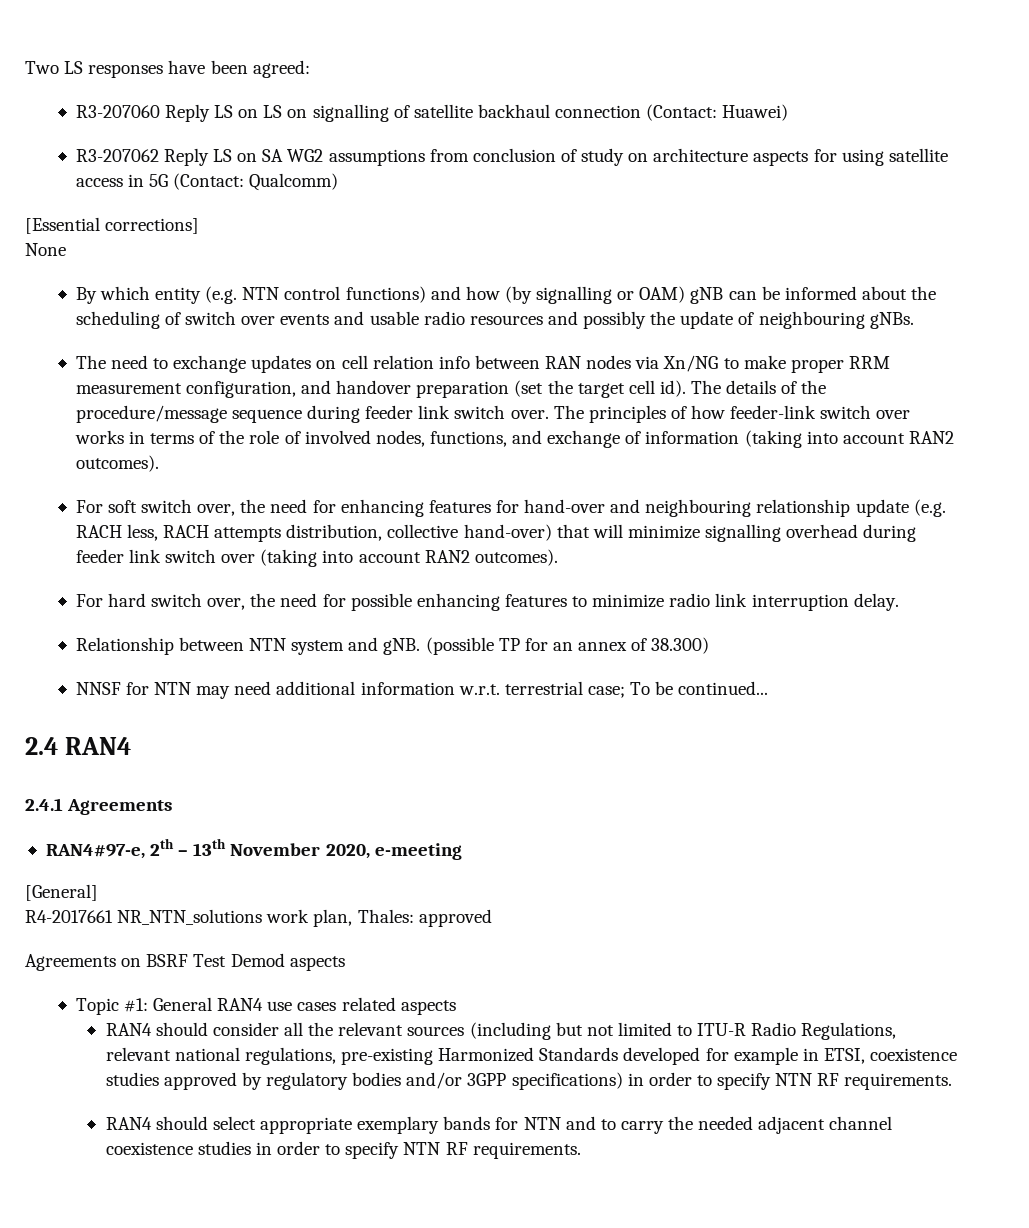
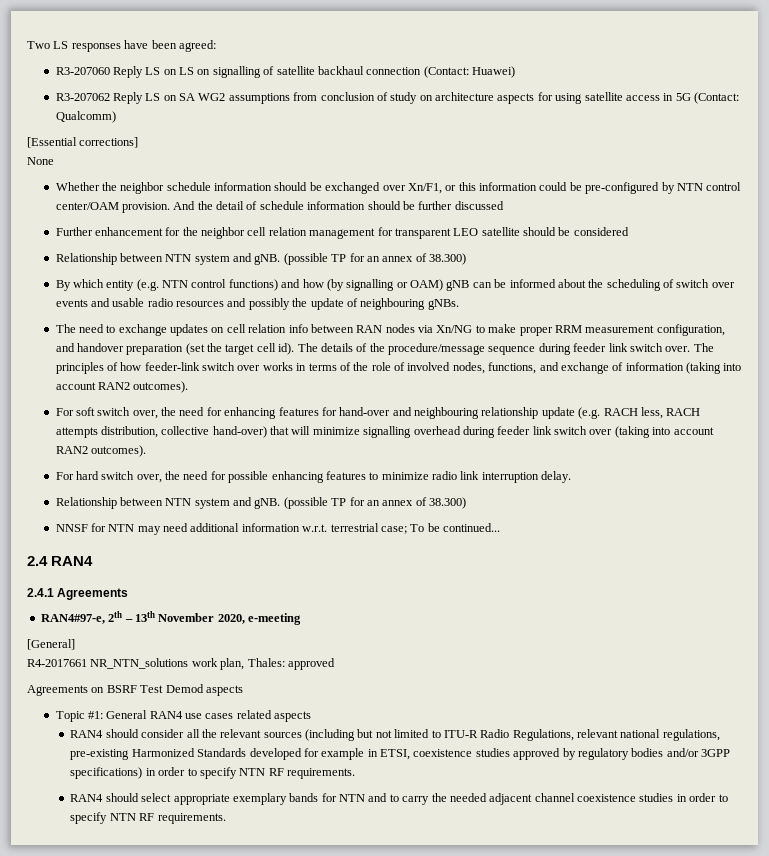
+ Whether the neighbor schedule information should be exchanged over Xn/F1, or this information could be pre-configured by NTN control center/OAM provision. And the detail of schedule information should be further discussed
+ Further enhancement for the neighbor cell relation management for transparent LEO satellite should be considered
+ Relationship between NTN system and gNB. (possible TP for an annex of 38.300)

